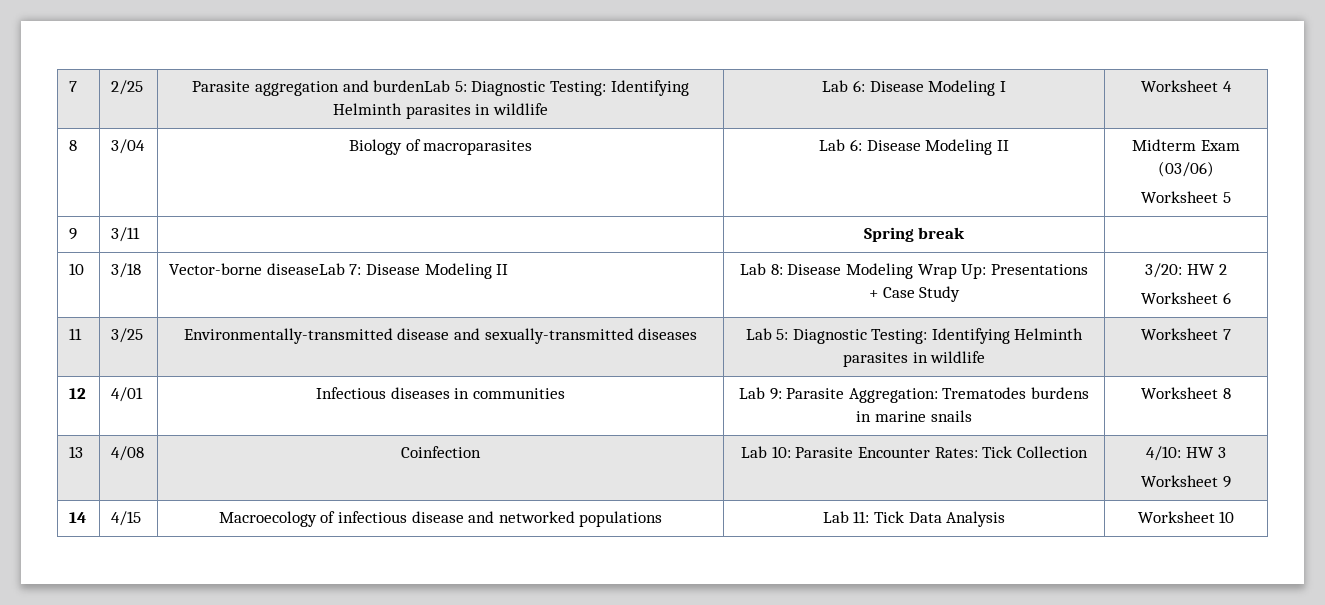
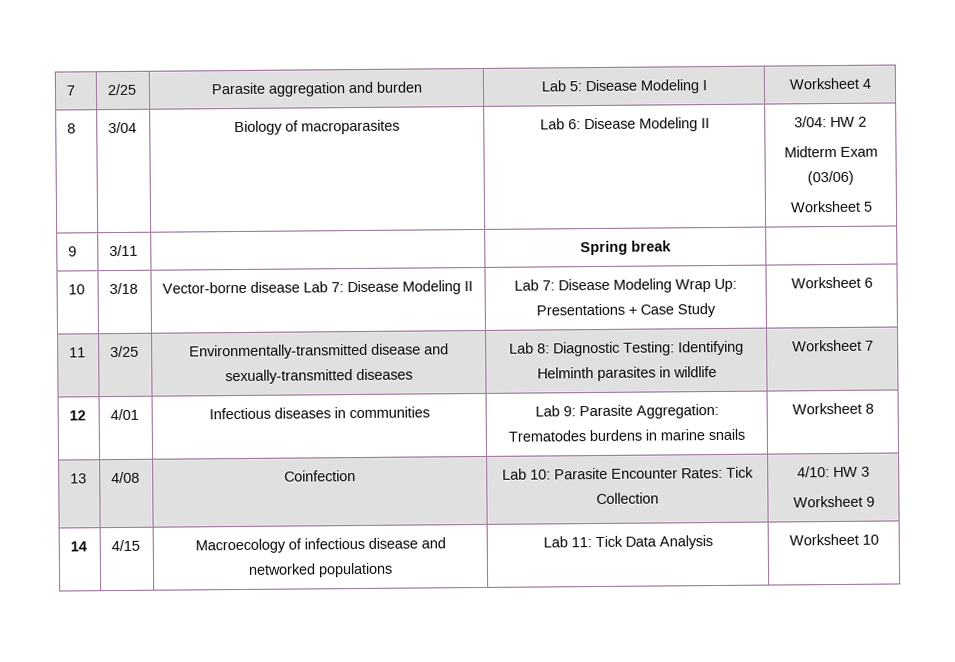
- 7 | 2/25 | Parasite aggregation and burdenLab 5: Diagnostic Testing: Identifying Helminth parasites in wildlife | Lab 6: Disease Modeling I | Worksheet 4
+ 7 | 2/25 | Parasite aggregation and burden | Lab 5: Disease Modeling I | Worksheet 4
- 8 | 3/04 | Biology of macroparasites | Lab 6: Disease Modeling II | Midterm Exam (03/06)
+ 8 | 3/04 | Biology of macroparasites | Lab 6: Disease Modeling II | 3/04: HW 2
+ Midterm Exam (03/06)
- 10 | 3/18 | Vector-borne diseaseLab 7: Disease Modeling II | Lab 8: Disease Modeling Wrap Up: Presentations + Case Study | 3/20: HW 2
- Worksheet 6
+ 10 | 3/18 | Vector-borne disease Lab 7: Disease Modeling II | Lab 7: Disease Modeling Wrap Up: Presentations + Case Study | Worksheet 6
- 11 | 3/25 | Environmentally-transmitted disease and sexually-transmitted diseases | Lab 5: Diagnostic Testing: Identifying Helminth parasites in wildlife | Worksheet 7
+ 11 | 3/25 | Environmentally-transmitted disease and sexually-transmitted diseases | Lab 8: Diagnostic Testing: Identifying Helminth parasites in wildlife | Worksheet 7

